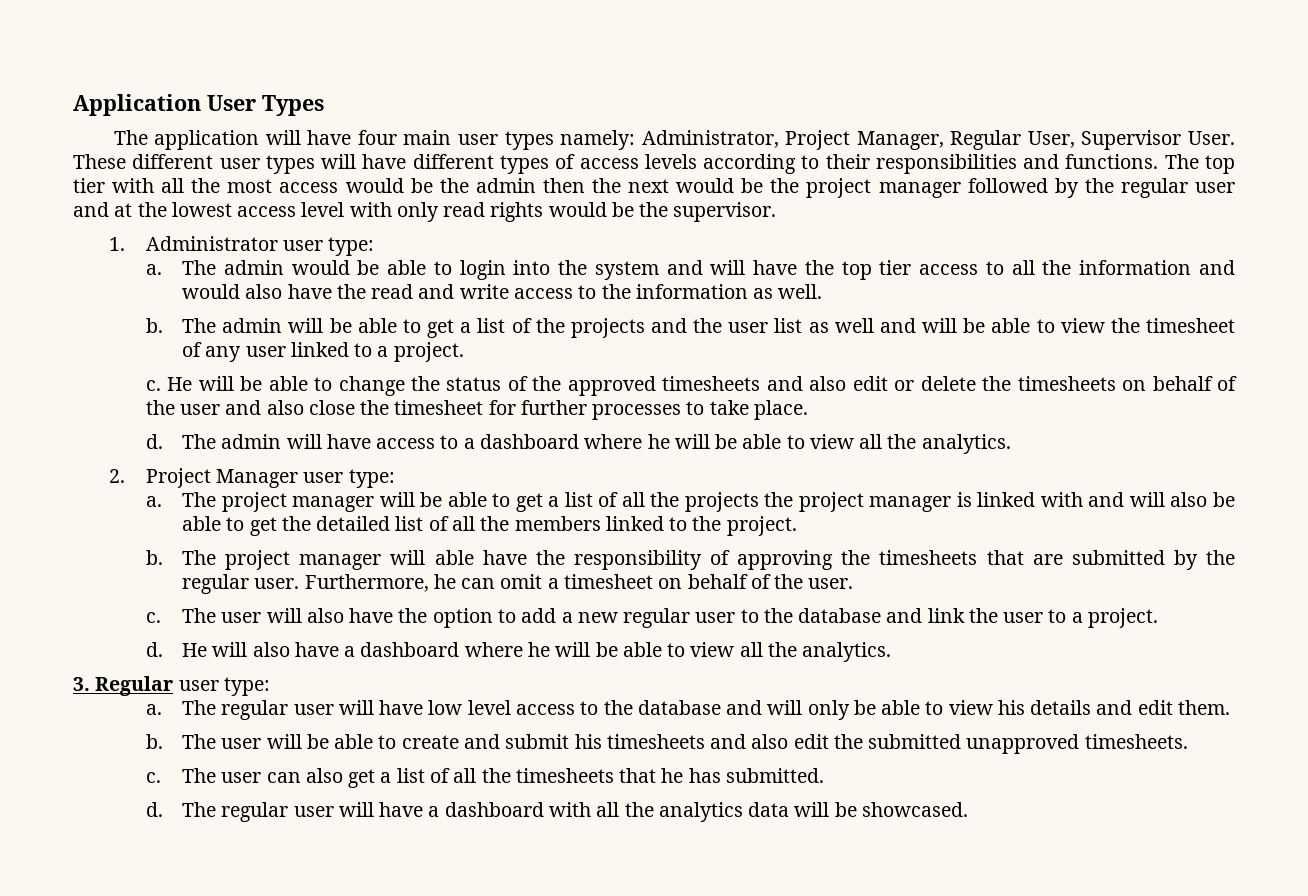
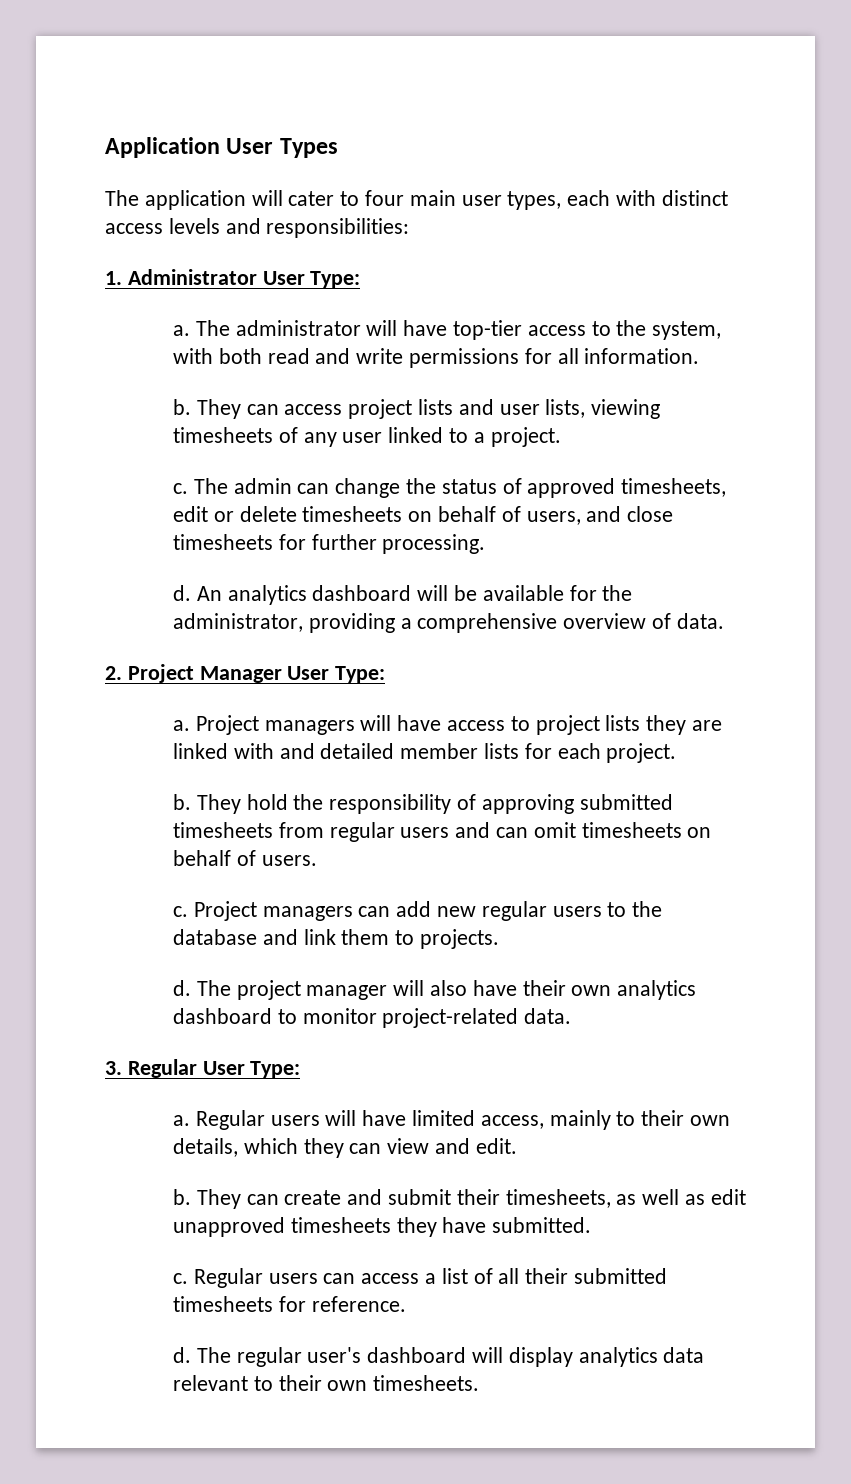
- The application will have four main user types namely: Administrator, Project Manager, Regular User, Supervisor User. These different user types will have different types of access levels according to their responsibilities and functions. The top tier with all the most access would be the admin then the next would be the project manager followed by the regular user and at the lowest access level with only read rights would be the supervisor.
- 1. Administrator user type:
- a. The admin would be able to login into the system and will have the top tier access to all the information and would also have the read and write access to the information as well.
- b. The admin will be able to get a list of the projects and the user list as well and will be able to view the timesheet of any user linked to a project.
+ The application will cater to four main user types, each with distinct access levels and responsibilities:
+ 1. Administrator User Type:
+ a. The administrator will have top-tier access to the system, with both read and write permissions for all information.
+ b. They can access project lists and user lists, viewing timesheets of any user linked to a project.
- He will be able to change the status of the approved timesheets and also edit or delete the timesheets on behalf of the user and also close the timesheet for further processes to take place.
- d. The admin will have access to a dashboard where he will be able to view all the analytics.
- 2. Project Manager user type:
- a. The project manager will be able to get a list of all the projects the project manager is linked with and will also be able to get the detailed list of all the members linked to the project.
- b. The project manager will able have the responsibility of approving the timesheets that are submitted by the regular user. Furthermore, he can omit a timesheet on behalf of the user.
- c. The user will also have the option to add a new regular user to the database and link the user to a project.
- d. He will also have a dashboard where he will be able to view all the analytics.
+ The admin can change the status of approved timesheets, edit or delete timesheets on behalf of users, and close timesheets for further processing.
+ d. An analytics dashboard will be available for the administrator, providing a comprehensive overview of data.
+ 2. Project Manager User Type:
+ a. Project managers will have access to project lists they are linked with and detailed member lists for each project.
+ b. They hold the responsibility of approving submitted timesheets from regular users and can omit timesheets on behalf of users.
+ c. Project managers can add new regular users to the database and link them to projects.
+ d. The project manager will also have their own analytics dashboard to monitor project-related data.
- 3. Regular user type:
- a. The regular user will have low level access to the database and will only be able to view his details and edit them.
- b. The user will be able to create and submit his timesheets and also edit the submitted unapproved timesheets.
- c. The user can also get a list of all the timesheets that he has submitted.
- d. The regular user will have a dashboard with all the analytics data will be showcased.
+ 3. Regular User Type:
+ a. Regular users will have limited access, mainly to their own details, which they can view and edit.
+ b. They can create and submit their timesheets, as well as edit unapproved timesheets they have submitted.
+ c. Regular users can access a list of all their submitted timesheets for reference.
+ d. The regular user's dashboard will display analytics data relevant to their own timesheets.

